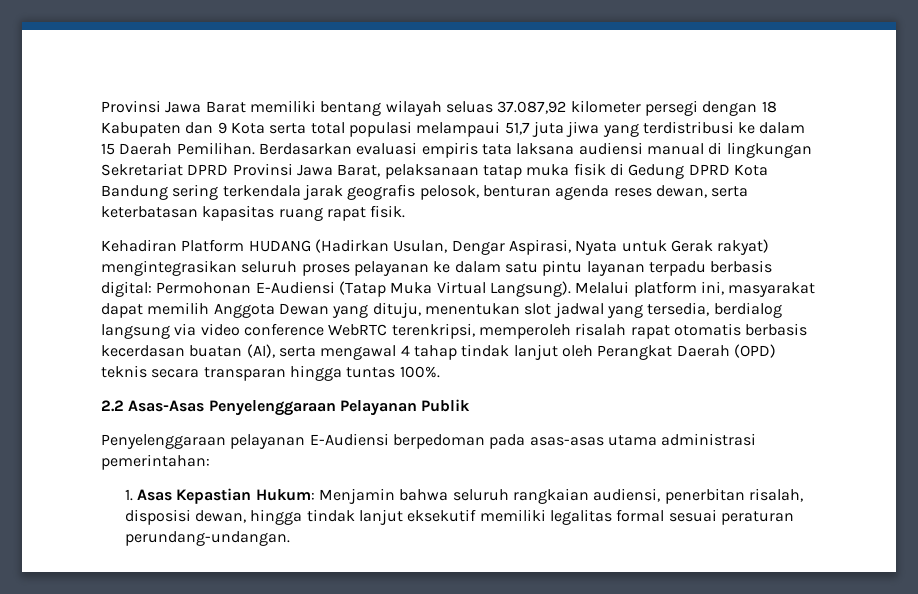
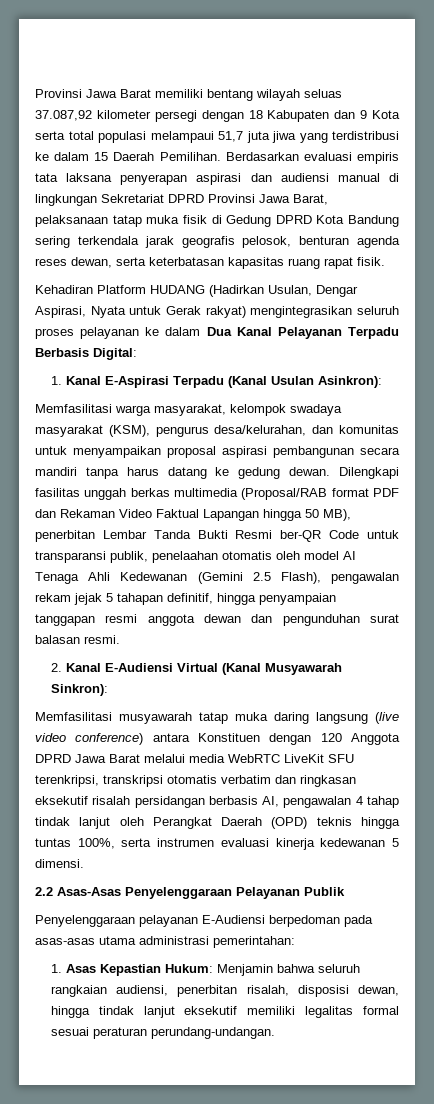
- Berdasarkan evaluasi empiris tata laksana audiensi manual di lingkungan Sekretariat DPRD Provinsi Jawa Barat, pelaksanaan tatap muka fisik di Gedung DPRD Kota Bandung sering terkendala jarak geografis pelosok, benturan agenda reses dewan, serta keterbatasan kapasitas ruang rapat fisik.
+ Berdasarkan evaluasi empiris tata laksana penyerapan aspirasi dan audiensi manual di lingkungan Sekretariat DPRD Provinsi Jawa Barat, pelaksanaan tatap muka fisik di Gedung DPRD Kota Bandung sering terkendala jarak geografis pelosok, benturan agenda reses dewan, serta keterbatasan kapasitas ruang rapat fisik.
- Kehadiran Platform HUDANG (Hadirkan Usulan, Dengar Aspirasi, Nyata untuk Gerak rakyat) mengintegrasikan seluruh proses pelayanan ke dalam satu pintu layanan terpadu berbasis digital: Permohonan E-Audiensi (Tatap Muka Virtual Langsung). Melalui platform ini, masyarakat dapat memilih Anggota Dewan yang dituju, menentukan slot jadwal yang tersedia, berdialog langsung via video conference WebRTC terenkripsi, memperoleh risalah rapat otomatis berbasis kecerdasan buatan (AI), serta mengawal 4 tahap tindak lanjut oleh Perangkat Daerah (OPD) teknis secara transparan hingga tuntas 100%.
+ Kehadiran Platform HUDANG (Hadirkan Usulan, Dengar Aspirasi, Nyata untuk Gerak rakyat) mengintegrasikan seluruh proses pelayanan ke dalam Dua Kanal Pelayanan Terpadu Berbasis Digital:
+ 1. Kanal E-Aspirasi Terpadu (Kanal Usulan Asinkron):
+ Memfasilitasi warga masyarakat, kelompok swadaya masyarakat (KSM), pengurus desa/kelurahan, dan komunitas untuk menyampaikan proposal aspirasi pembangunan secara mandiri tanpa harus datang ke gedung dewan. Dilengkapi fasilitas unggah berkas multimedia (Proposal/RAB format PDF dan Rekaman Video Faktual Lapangan hingga 50 MB), penerbitan Lembar Tanda Bukti Resmi ber-QR Code untuk transparansi publik, penelaahan otomatis oleh model AI Tenaga Ahli Kedewanan (Gemini 2.5 Flash), pengawalan rekam jejak 5 tahapan definitif, hingga penyampaian tanggapan resmi anggota dewan dan pengunduhan surat balasan resmi.
+ 2. Kanal E-Audiensi Virtual (Kanal Musyawarah Sinkron):
+ Memfasilitasi musyawarah tatap muka daring langsung (live video conference) antara Konstituen dengan 120 Anggota DPRD Jawa Barat melalui media WebRTC LiveKit SFU terenkripsi, transkripsi otomatis verbatim dan ringkasan eksekutif risalah persidangan berbasis AI, pengawalan 4 tahap tindak lanjut oleh Perangkat Daerah (OPD) teknis hingga tuntas 100%, serta instrumen evaluasi kinerja kedewanan 5 dimensi.

